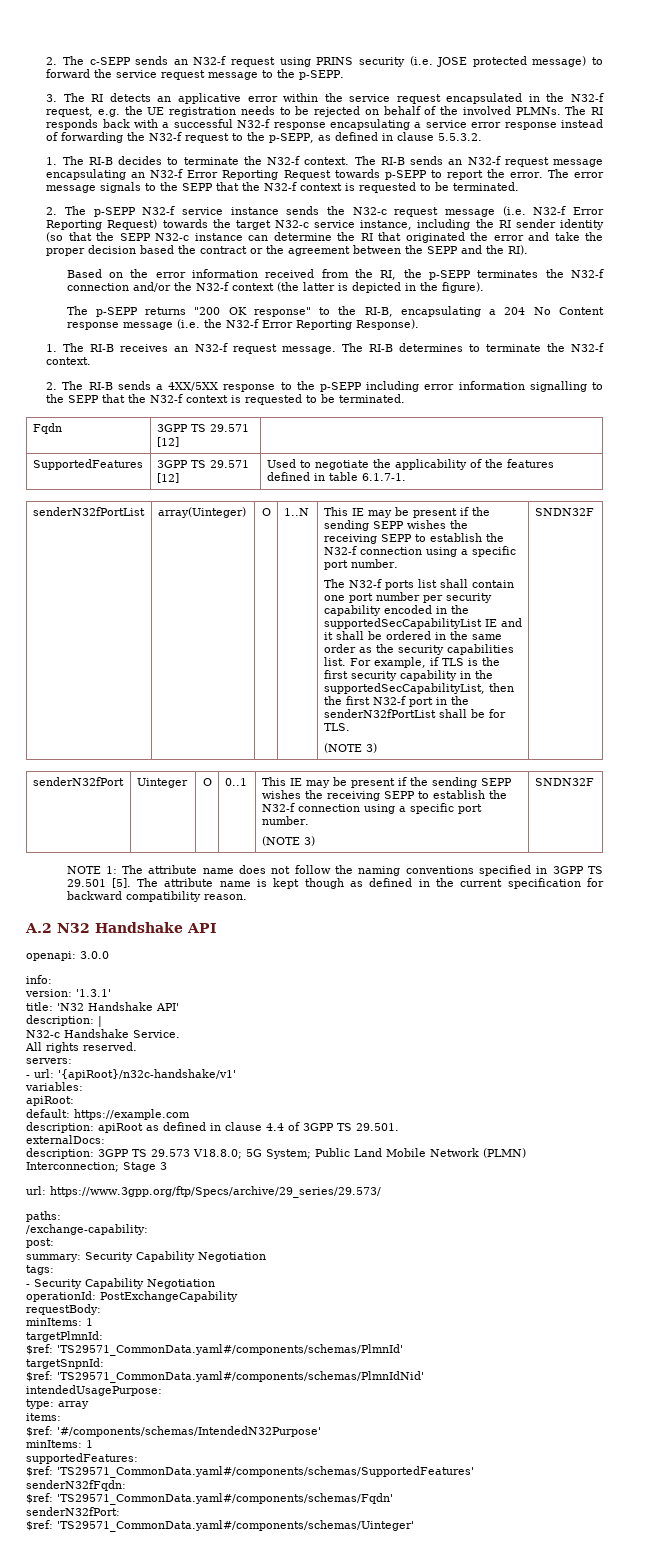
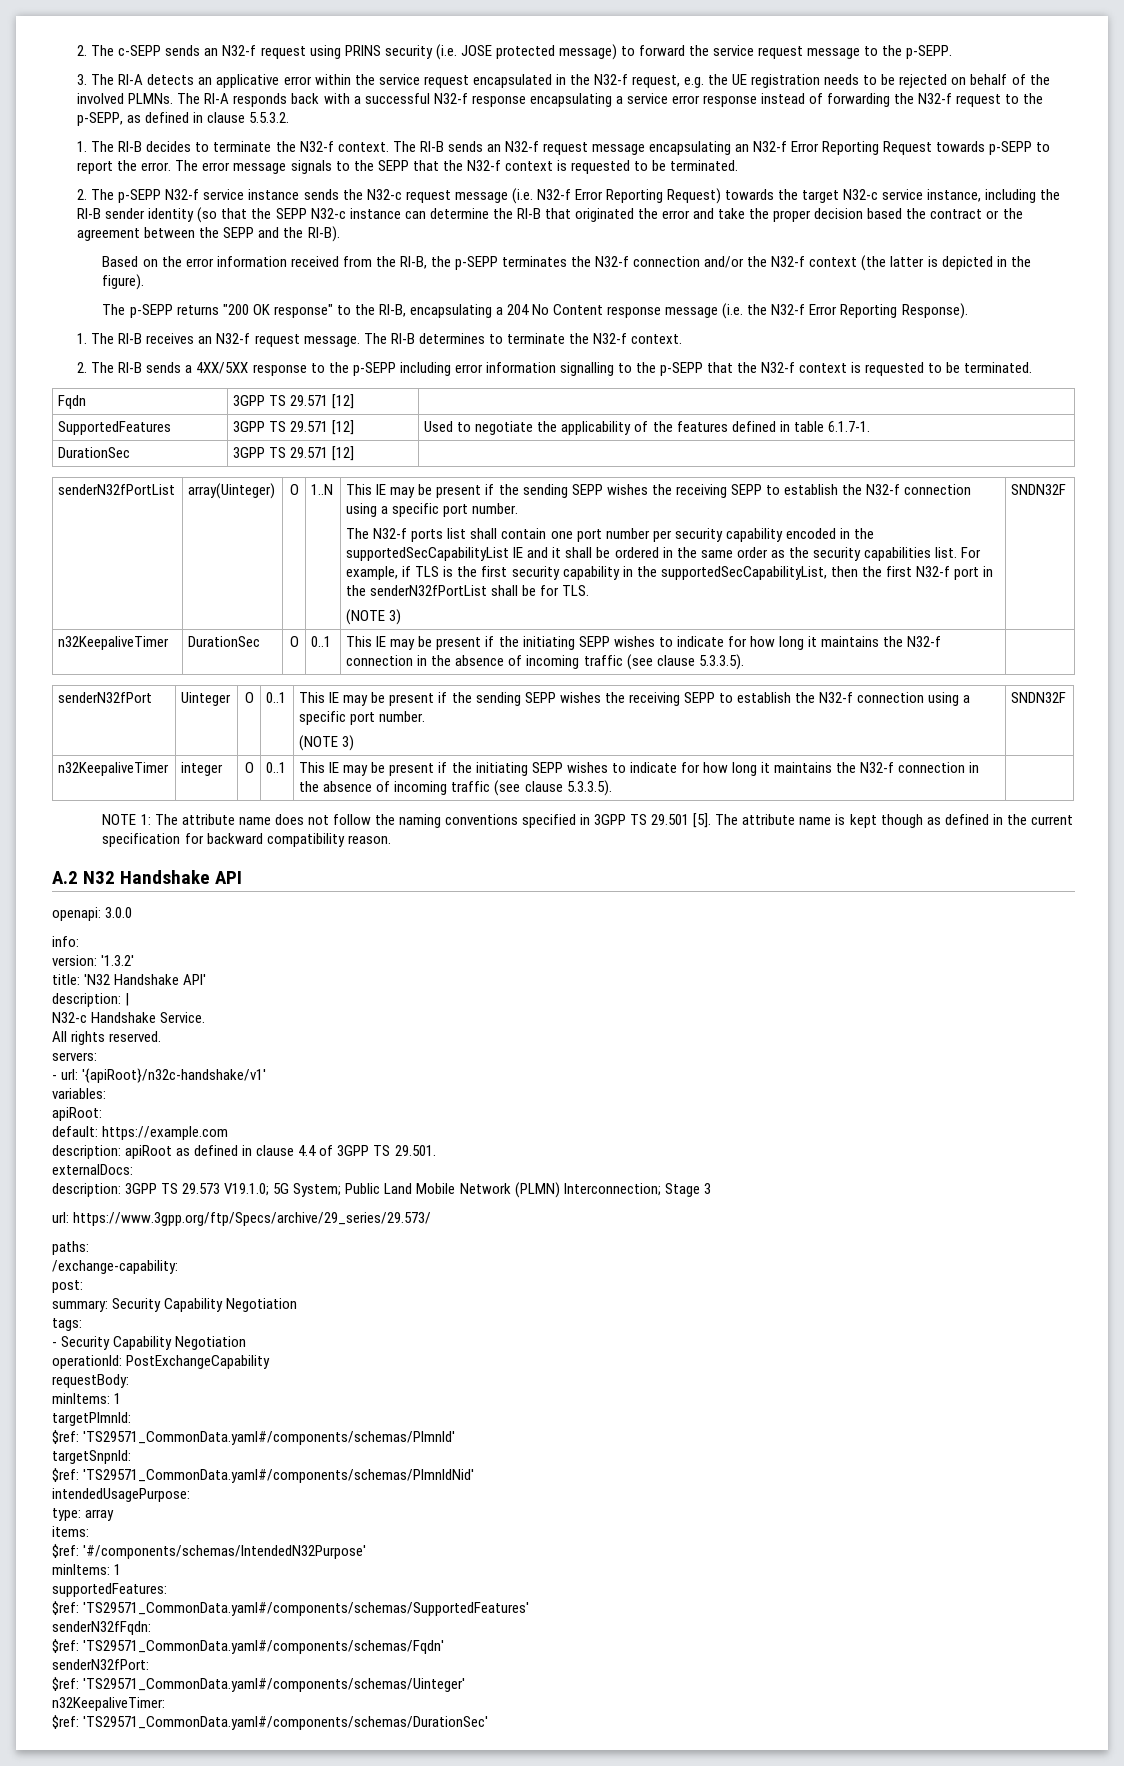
- 3. The RI detects an applicative error within the service request encapsulated in the N32-f request, e.g. the UE registration needs to be rejected on behalf of the involved PLMNs.
+ 3. The RI-A detects an applicative error within the service request encapsulated in the N32-f request, e.g. the UE registration needs to be rejected on behalf of the involved PLMNs.
- The RI responds back with a successful N32-f response encapsulating a service error response instead of forwarding the N32-f request to the p-SEPP, as defined in clause 5.5.3.2.
+ The RI-A responds back with a successful N32-f response encapsulating a service error response instead of forwarding the N32-f request to the p-SEPP, as defined in clause 5.5.3.2.
- 2. The p-SEPP N32-f service instance sends the N32-c request message (i.e. N32-f Error Reporting Request) towards the target N32-c service instance, including the RI sender identity (so that the SEPP N32-c instance can determine the RI that originated the error and take the proper decision based the contract or the agreement between the SEPP and the RI).
+ 2. The p-SEPP N32-f service instance sends the N32-c request message (i.e. N32-f Error Reporting Request) towards the target N32-c service instance, including the RI-B sender identity (so that the SEPP N32-c instance can determine the RI-B that originated the error and take the proper decision based the contract or the agreement between the SEPP and the RI-B).
- Based on the error information received from the RI, the p-SEPP terminates the N32-f connection and/or the N32-f context (the latter is depicted in the figure).
+ Based on the error information received from the RI-B, the p-SEPP terminates the N32-f connection and/or the N32-f context (the latter is depicted in the figure).
- 2. The RI-B sends a 4XX/5XX response to the p-SEPP including error information signalling to the SEPP that the N32-f context is requested to be terminated.
+ 2. The RI-B sends a 4XX/5XX response to the p-SEPP including error information signalling to the p-SEPP that the N32-f context is requested to be terminated.
+ DurationSec | 3GPP TS 29.571 [12] |
+ n32KeepaliveTimer | DurationSec | O | 0..1 | This IE may be present if the initiating SEPP wishes to indicate for how long it maintains the N32-f connection in the absence of incoming traffic (see clause 5.3.3.5). |
+ n32KeepaliveTimer | integer | O | 0..1 | This IE may be present if the initiating SEPP wishes to indicate for how long it maintains the N32-f connection in the absence of incoming traffic (see clause 5.3.3.5). |
- version: '1.3.1'
+ version: '1.3.2'
- description: 3GPP TS 29.573 V18.8.0; 5G System; Public Land Mobile Network (PLMN) Interconnection; Stage 3
+ description: 3GPP TS 29.573 V19.1.0; 5G System; Public Land Mobile Network (PLMN) Interconnection; Stage 3
+ n32KeepaliveTimer:
+ $ref: 'TS29571_CommonData.yaml#/components/schemas/DurationSec'

